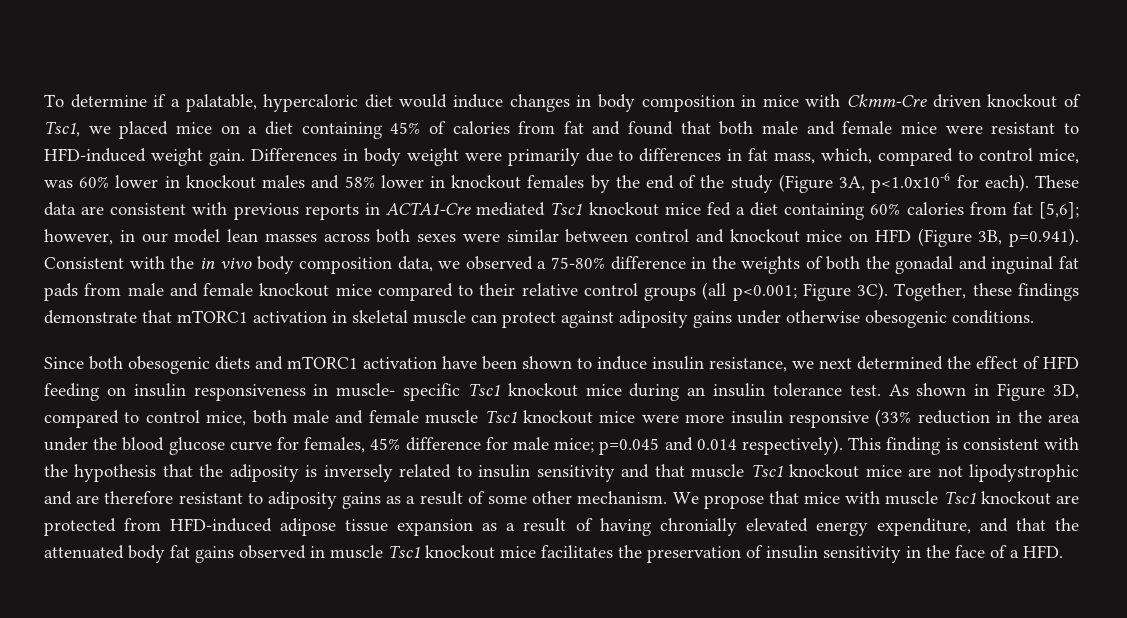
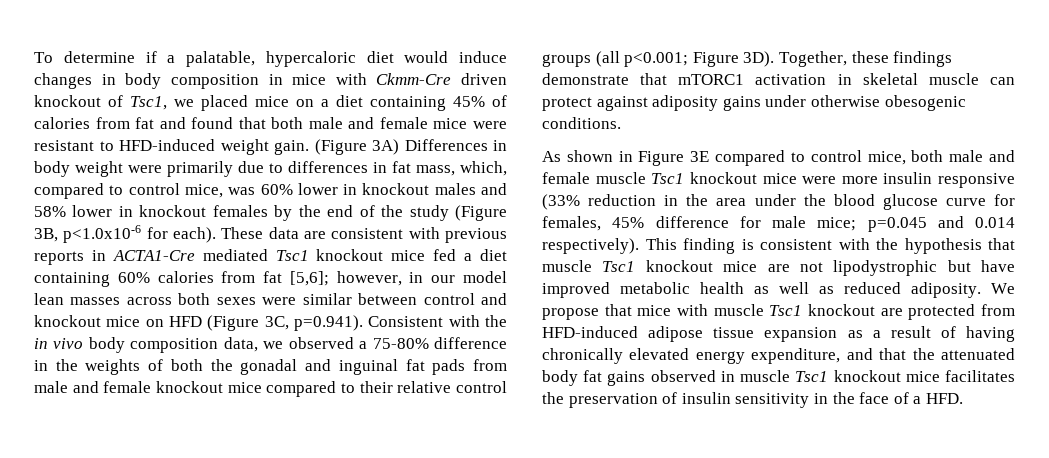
- Differences in body weight were primarily due to differences in fat mass, which, compared to control mice, was 60% lower in knockout males and 58% lower in knockout females by the end of the study (Figure 3A, p<1.0x10-6 for each).
+ (Figure 3A) Differences in body weight were primarily due to differences in fat mass, which, compared to control mice, was 60% lower in knockout males and 58% lower in knockout females by the end of the study (Figure 3B, p<1.0x10-6 for each).
- however, in our model lean masses across both sexes were similar between control and knockout mice on HFD (Figure 3B, p=0.941). Consistent with the in vivo body composition data, we observed a 75-80% difference in the weights of both the gonadal and inguinal fat pads from male and female knockout mice compared to their relative control groups (all p<0.001;
+ however, in our model lean masses across both sexes were similar between control and knockout mice on HFD (Figure 3C, p=0.941). Consistent with the in vivo body composition data, we observed a 75-80% difference in the weights of both the gonadal and inguinal fat pads from male and female knockout mice compared to their relative control groups (all p<0.001;
- Figure 3C).
+ Figure 3D).
- Since both obesogenic diets and mTORC1 activation have been shown to induce insulin resistance, we next determined the effect of HFD feeding on insulin responsiveness in muscle- specific Tsc1 knockout mice during an insulin tolerance test. As shown in Figure 3D, compared to control mice, both male and female muscle Tsc1 knockout mice were more insulin responsive (33% reduction in the area under the blood glucose curve for females, 45% difference for male mice; p=0.045 and 0.014 respectively).
+ As shown in Figure 3E compared to control mice, both male and female muscle Tsc1 knockout mice were more insulin responsive (33% reduction in the area under the blood glucose curve for females, 45% difference for male mice; p=0.045 and 0.014 respectively).
- This finding is consistent with the hypothesis that the adiposity is inversely related to insulin sensitivity and that muscle Tsc1 knockout mice are not lipodystrophic and are therefore resistant to adiposity gains as a result of some other mechanism.
+ This finding is consistent with the hypothesis that muscle Tsc1 knockout mice are not lipodystrophic but have improved metabolic health as well as reduced adiposity.
- We propose that mice with muscle Tsc1 knockout are protected from HFD-induced adipose tissue expansion as a result of having chronially elevated energy expenditure, and that the attenuated body fat gains observed in muscle Tsc1 knockout mice facilitates the preservation of insulin sensitivity in the face of a HFD.
+ We propose that mice with muscle Tsc1 knockout are protected from HFD-induced adipose tissue expansion as a result of having chronically elevated energy expenditure, and that the attenuated body fat gains observed in muscle Tsc1 knockout mice facilitates the preservation of insulin sensitivity in the face of a HFD.

